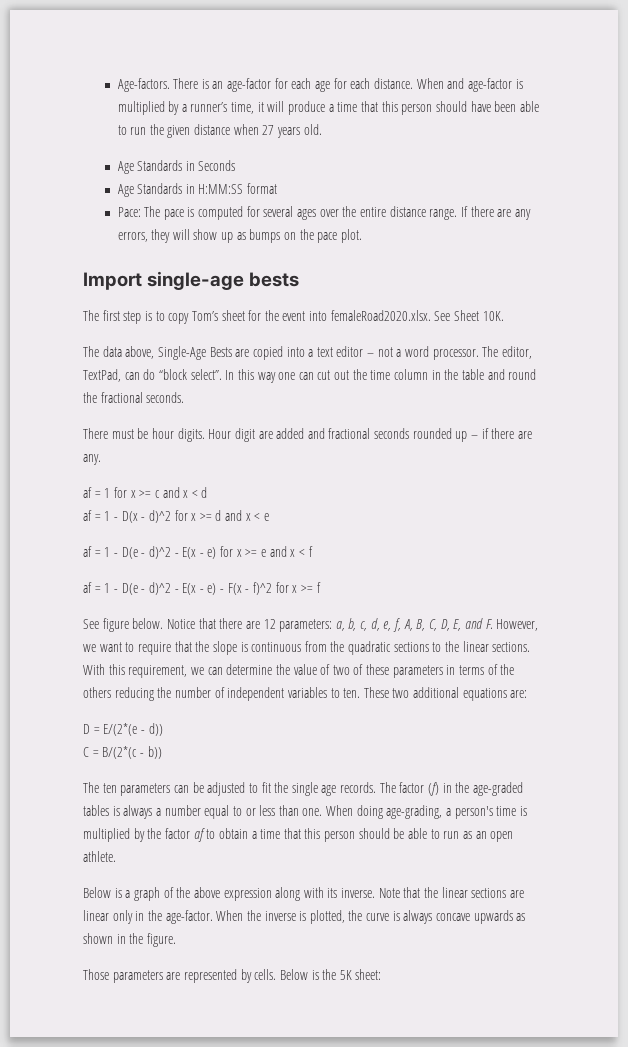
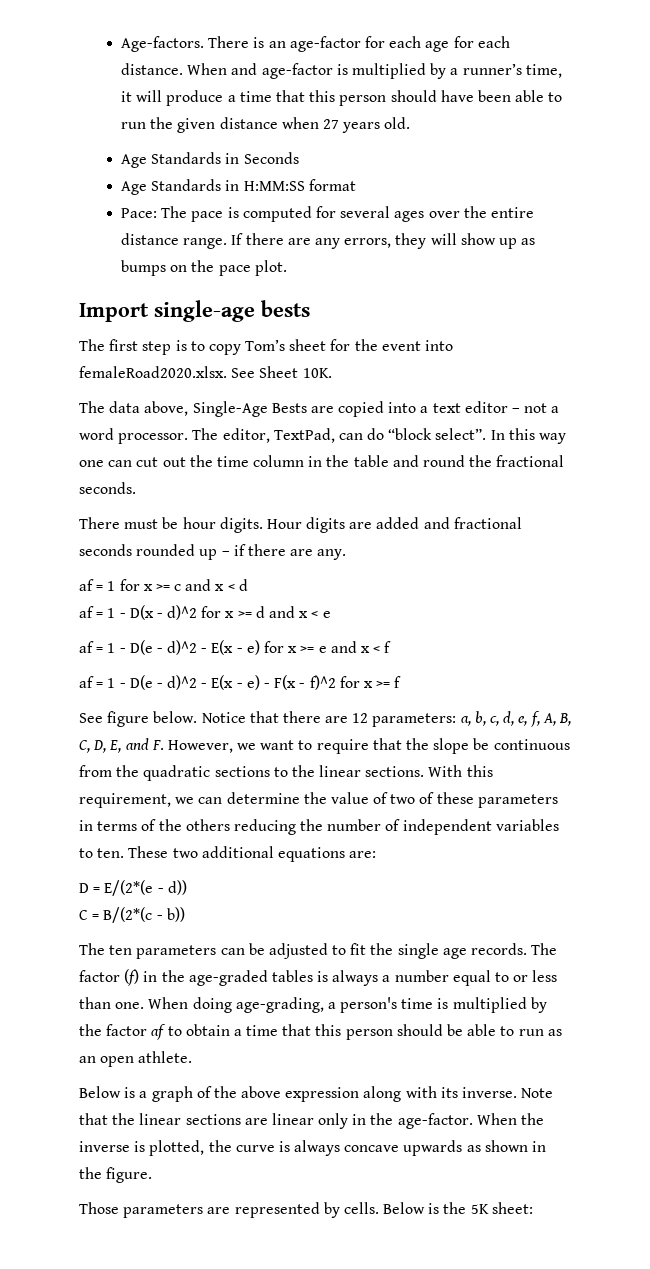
- Hour digit are added and fractional seconds rounded up – if there are any.
+ Hour digits are added and fractional seconds rounded up – if there are any.
- Notice that there are 12 parameters: a, b, c, d, e, f, A, B, C, D, E, and F. However, we want to require that the slope is continuous from the quadratic sections to the linear sections.
+ Notice that there are 12 parameters: a, b, c, d, e, f, A, B, C, D, E, and F. However, we want to require that the slope be continuous from the quadratic sections to the linear sections.

